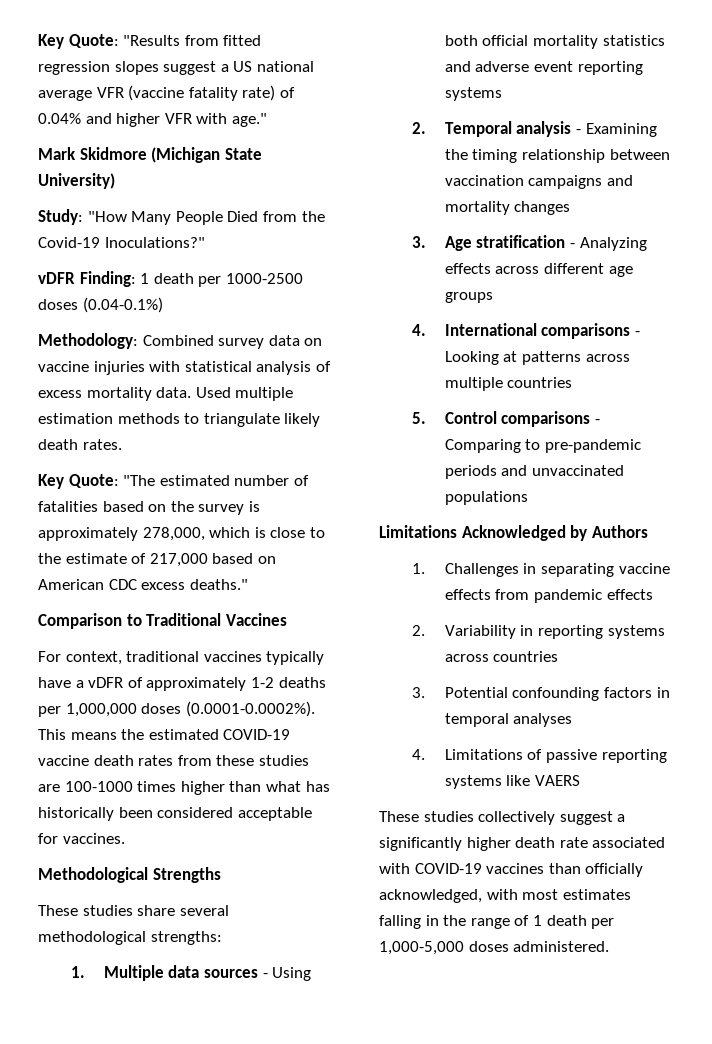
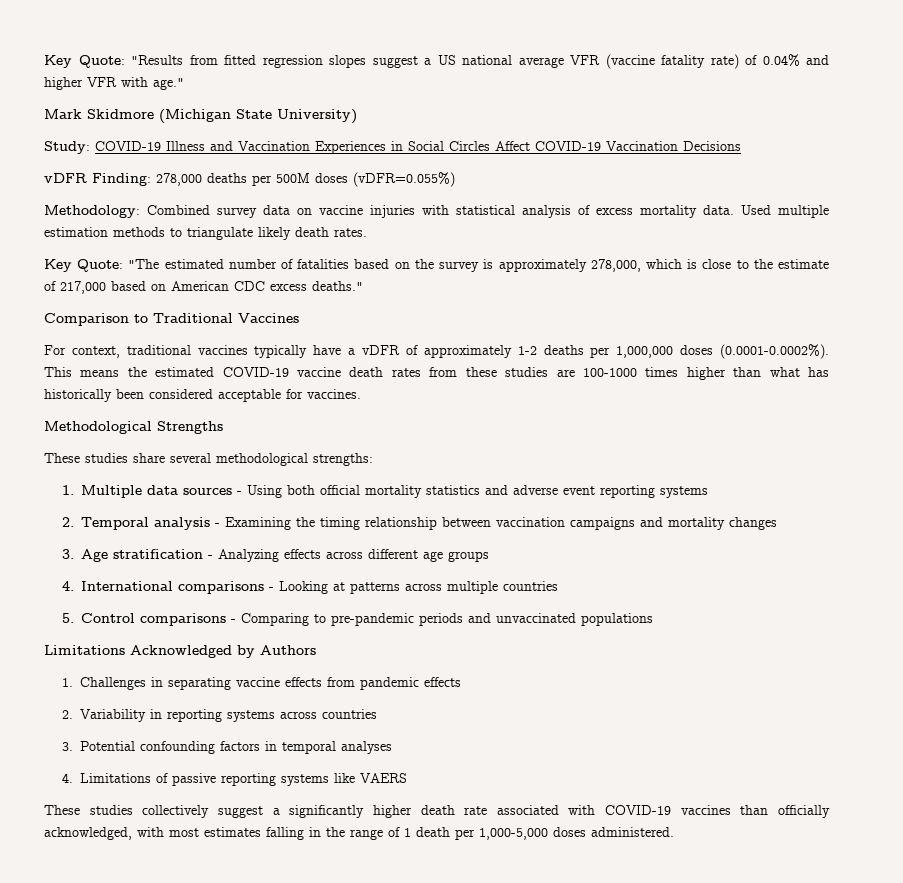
- Study: "How Many People Died from the Covid-19 Inoculations?"
- vDFR Finding: 1 death per 1000-2500 doses (0.04-0.1%)
+ Study: COVID-19 Illness and Vaccination Experiences in Social Circles Affect COVID-19 Vaccination Decisions
+ vDFR Finding: 278,000 deaths per 500M doses (vDFR=0.055%)

